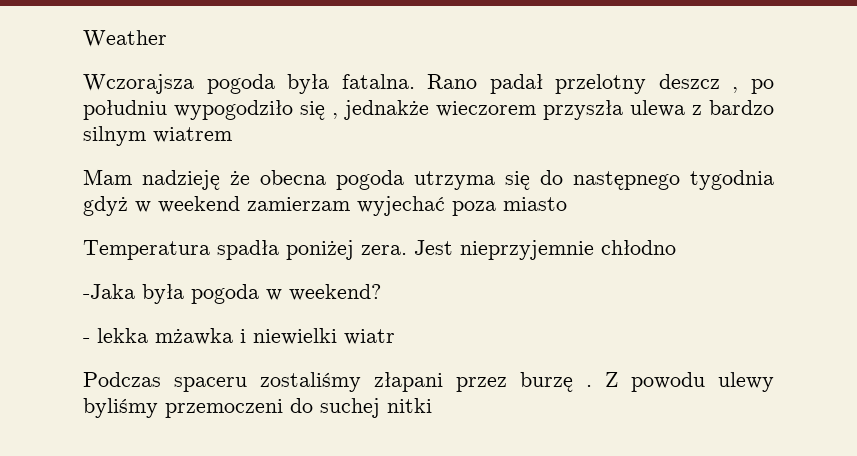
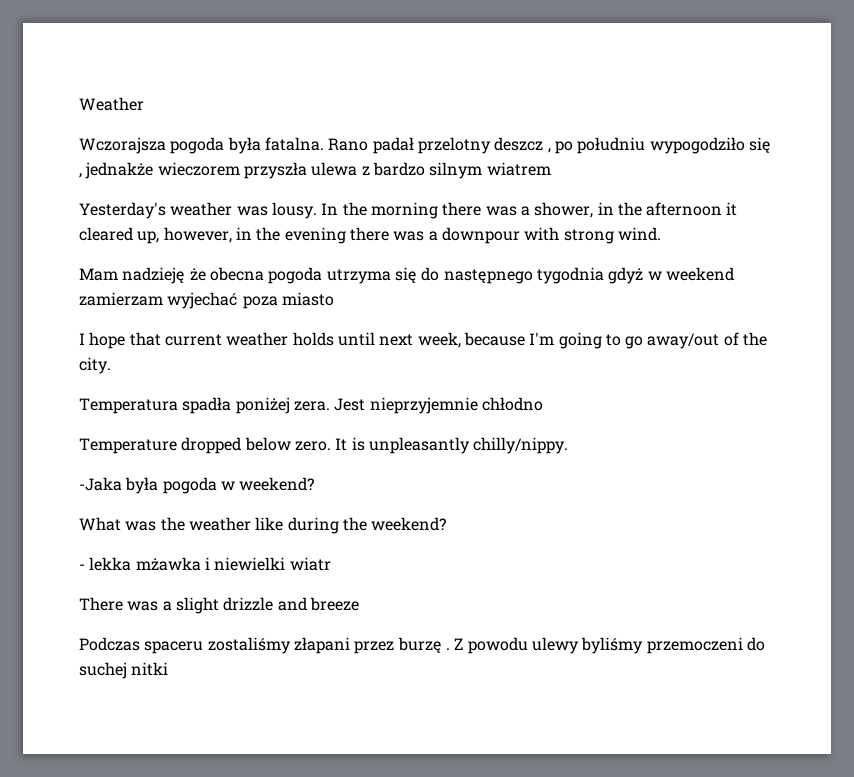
+ Yesterday's weather was lousy. In the morning there was a shower, in the afternoon it cleared up, however, in the evening there was a downpour with strong wind.
+ I hope that current weather holds until next week, because I'm going to go away/out of the city.
+ Temperature dropped below zero. It is unpleasantly chilly/nippy.
+ What was the weather like during the weekend?
+ There was a slight drizzle and breeze

